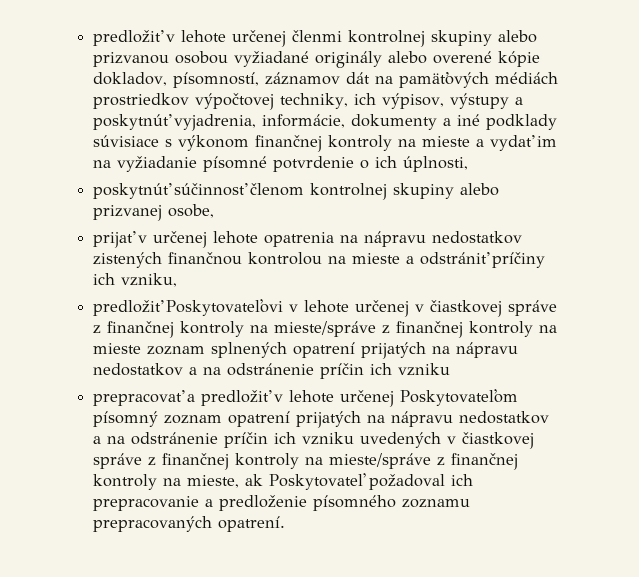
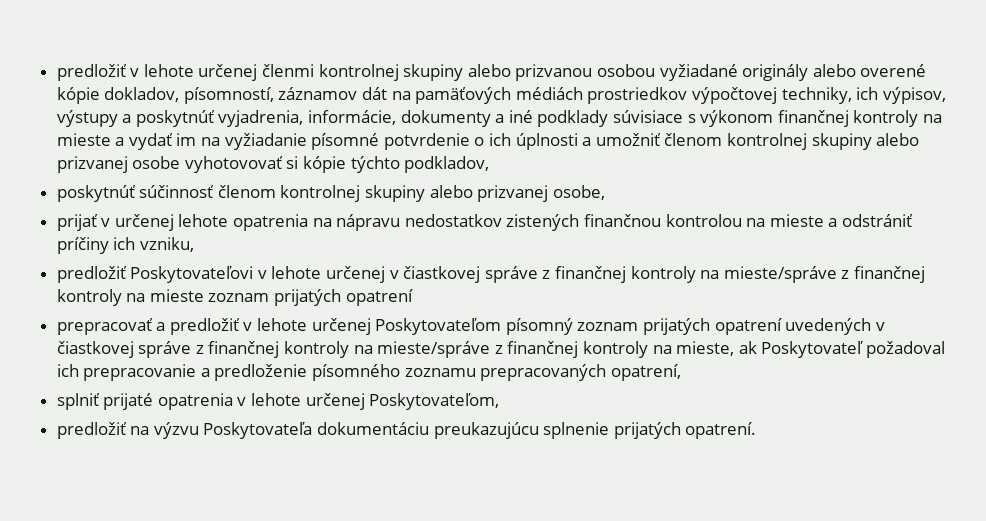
- predložiť v lehote určenej členmi kontrolnej skupiny alebo prizvanou osobou vyžiadané originály alebo overené kópie dokladov, písomností, záznamov dát na pamäťových médiách prostriedkov výpočtovej techniky, ich výpisov, výstupy a poskytnúť vyjadrenia, informácie, dokumenty a iné podklady súvisiace s výkonom finančnej kontroly na mieste a vydať im na vyžiadanie písomné potvrdenie o ich úplnosti,
+ predložiť v lehote určenej členmi kontrolnej skupiny alebo prizvanou osobou vyžiadané originály alebo overené kópie dokladov, písomností, záznamov dát na pamäťových médiách prostriedkov výpočtovej techniky, ich výpisov, výstupy a poskytnúť vyjadrenia, informácie, dokumenty a iné podklady súvisiace s výkonom finančnej kontroly na mieste a vydať im na vyžiadanie písomné potvrdenie o ich úplnosti a umožniť členom kontrolnej skupiny alebo prizvanej osobe vyhotovovať si kópie týchto podkladov,
- predložiť Poskytovateľovi v lehote určenej v čiastkovej správe z finančnej kontroly na mieste/správe z finančnej kontroly na mieste zoznam splnených opatrení prijatých na nápravu nedostatkov a na odstránenie príčin ich vzniku
+ predložiť Poskytovateľovi v lehote určenej v čiastkovej správe z finančnej kontroly na mieste/správe z finančnej kontroly na mieste zoznam prijatých opatrení
- prepracovať a predložiť v lehote určenej Poskytovateľom písomný zoznam opatrení prijatých na nápravu nedostatkov a na odstránenie príčin ich vzniku uvedených v čiastkovej správe z finančnej kontroly na mieste/správe z finančnej kontroly na mieste, ak Poskytovateľ požadoval ich prepracovanie a predloženie písomného zoznamu prepracovaných opatrení.
+ prepracovať a predložiť v lehote určenej Poskytovateľom písomný zoznam prijatých opatrení uvedených v čiastkovej správe z finančnej kontroly na mieste/správe z finančnej kontroly na mieste, ak Poskytovateľ požadoval ich prepracovanie a predloženie písomného zoznamu prepracovaných opatrení,
+ splniť prijaté opatrenia v lehote určenej Poskytovateľom,
+ predložiť na výzvu Poskytovateľa dokumentáciu preukazujúcu splnenie prijatých opatrení.

